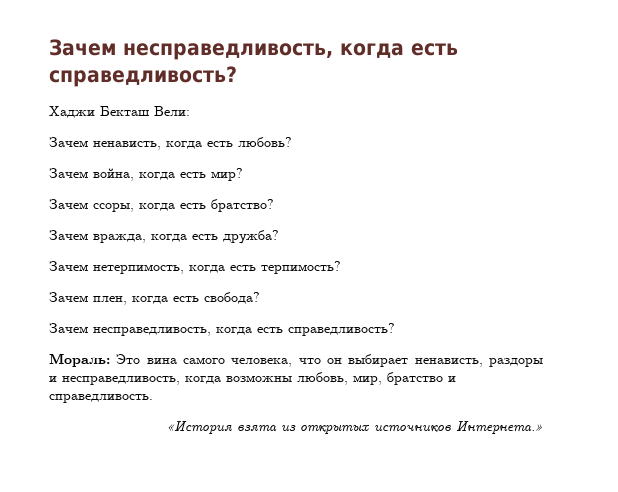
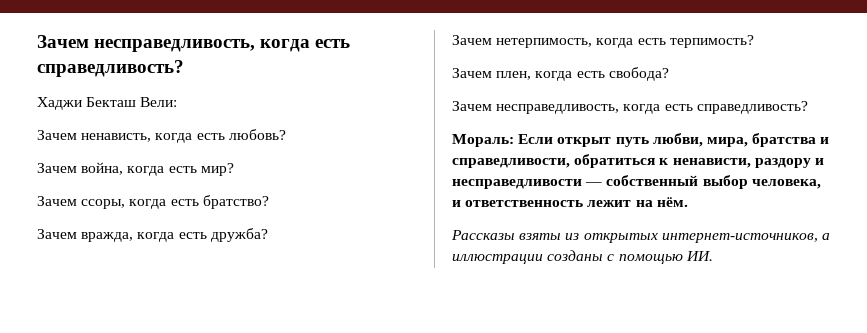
- Мораль: Это вина самого человека, что он выбирает ненависть, раздоры и несправедливость, когда возможны любовь, мир, братство и справедливость.
- «История взята из открытых источников Интернета.»
+ Мораль: Если открыт путь любви, мира, братства и справедливости, обратиться к ненависти, раздору и несправедливости — собственный выбор человека, и ответственность лежит на нём.
+ Рассказы взяты из открытых интернет-источников, а иллюстрации созданы с помощью ИИ.

